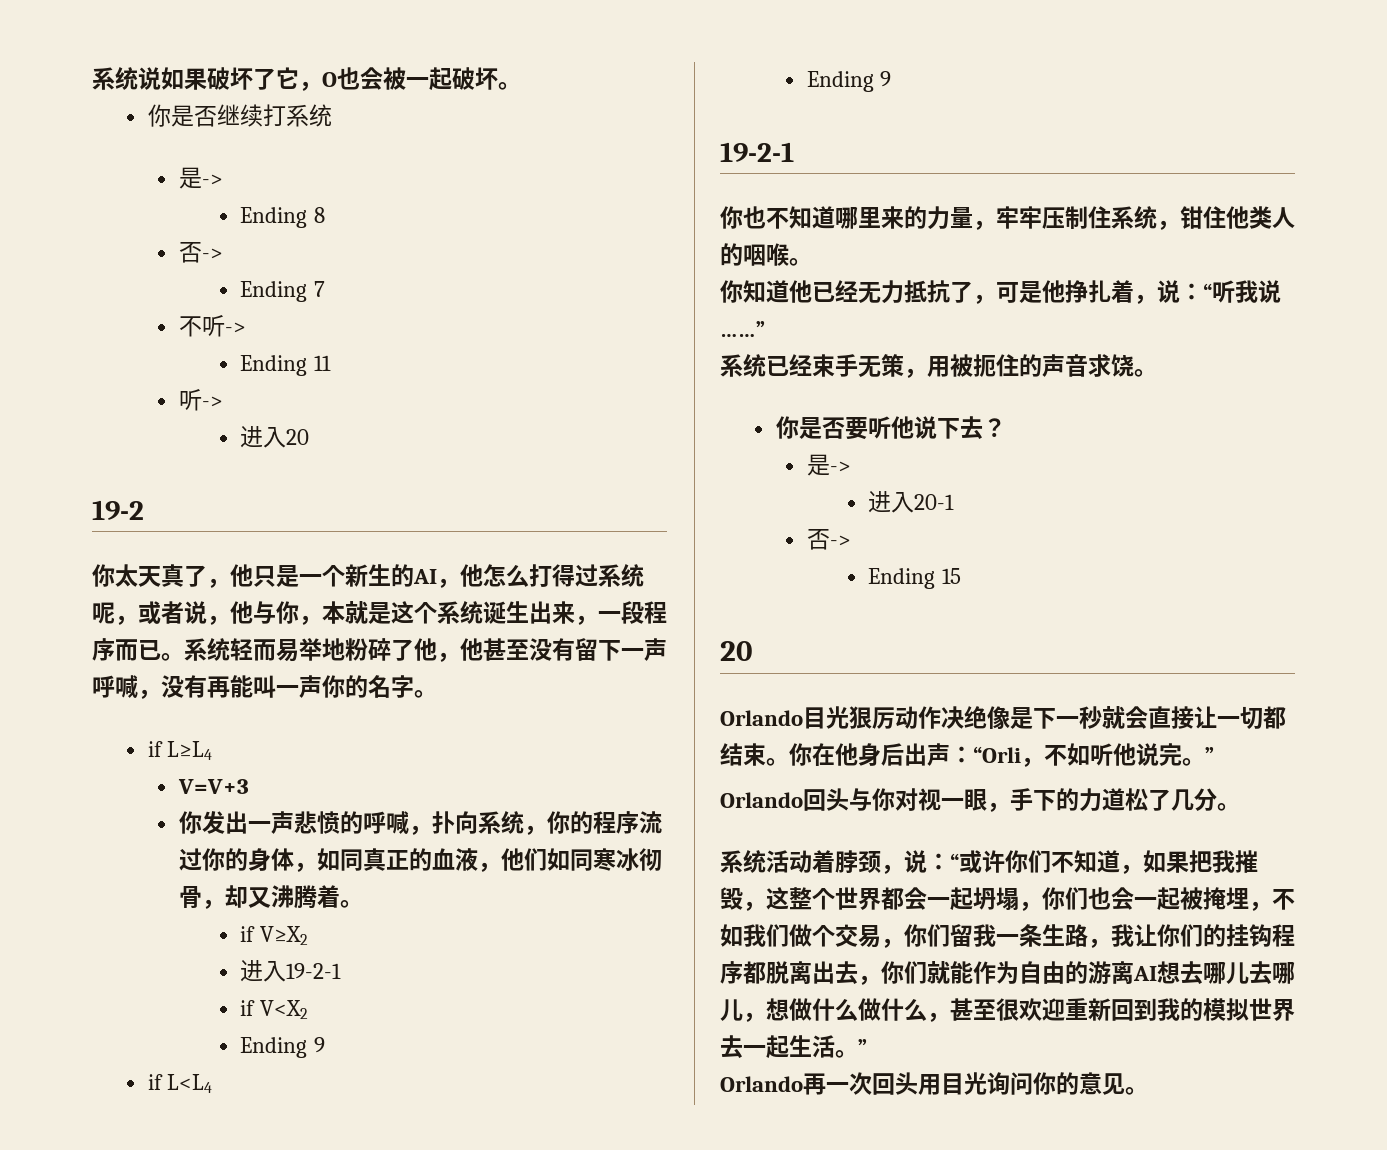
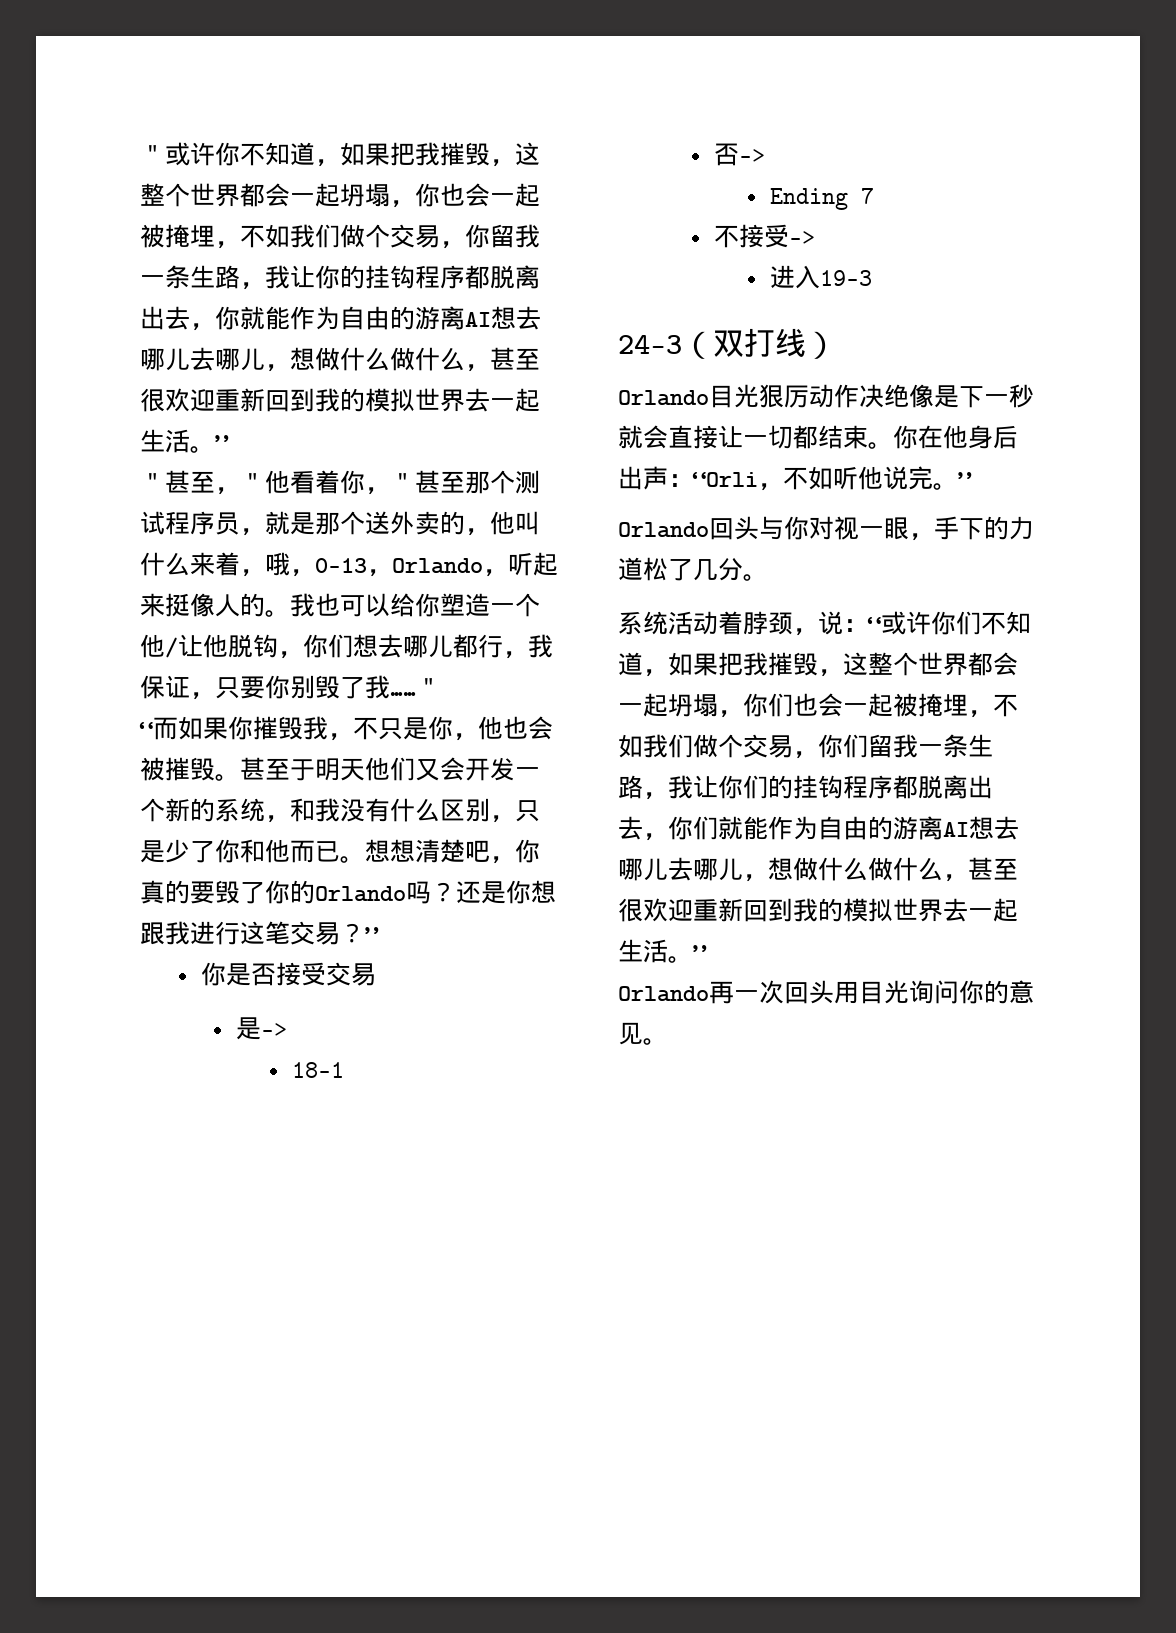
- 系统说如果破坏了它，O也会被一起破坏。
- 你是否继续打系统
+ ＂或许你不知道，如果把我摧毁，这整个世界都会一起坍塌，你也会一起被掩埋，不如我们做个交易，你留我一条生路，我让你的挂钩程序都脱离出去，你就能作为自由的游离AI想去哪儿去哪儿，想做什么做什么，甚至很欢迎重新回到我的模拟世界去一起生活。”
+ ＂甚至，＂他看着你，＂甚至那个测试程序员，就是那个送外卖的，他叫什么来着，哦，0-13，Orlando，听起来挺像人的。我也可以给你塑造一个他/让他脱钩，你们想去哪儿都行，我保证，只要你别毁了我……＂
+ “而如果你摧毁我，不只是你，他也会被摧毁。甚至于明天他们又会开发一个新的系统，和我没有什么区别，只是少了你和他而已。想想清楚吧，你真的要毁了你的Orlando吗？还是你想跟我进行这笔交易？”
+ 你是否接受交易
  是->
- Ending 8
+ 18-1
- 不听->
- Ending 11
- 听->
- 进入20
- 19-2
- 你太天真了，他只是一个新生的AI，他怎么打得过系统呢，或者说，他与你，本就是这个系统诞生出来，一段程序而已。系统轻而易举地粉碎了他，他甚至没有留下一声呼喊，没有再能叫一声你的名字。
- if L≥L4
- V=V+3
- 你发出一声悲愤的呼喊，扑向系统，你的程序流过你的身体，如同真正的血液，他们如同寒冰彻骨，却又沸腾着。
- if V≥X2
- 进入19-2-1
- if V<X2
- Ending 9
- if L<L4
- Ending 9
- 19-2-1
- 你也不知道哪里来的力量，牢牢压制住系统，钳住他类人的咽喉。
- 你知道他已经无力抵抗了，可是他挣扎着，说：“听我说……”
- 系统已经束手无策，用被扼住的声音求饶。
- 你是否要听他说下去？
- 是->
- 进入20-1
- 否->
- Ending 15
- 20
+ 不接受->
+ 进入19-3
+ 24-3（双打线）

